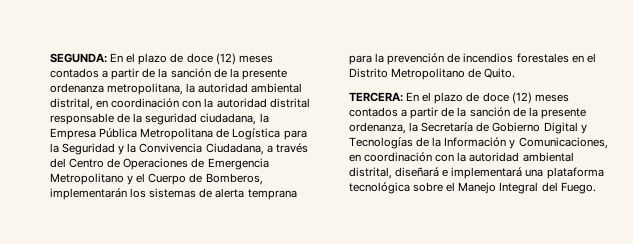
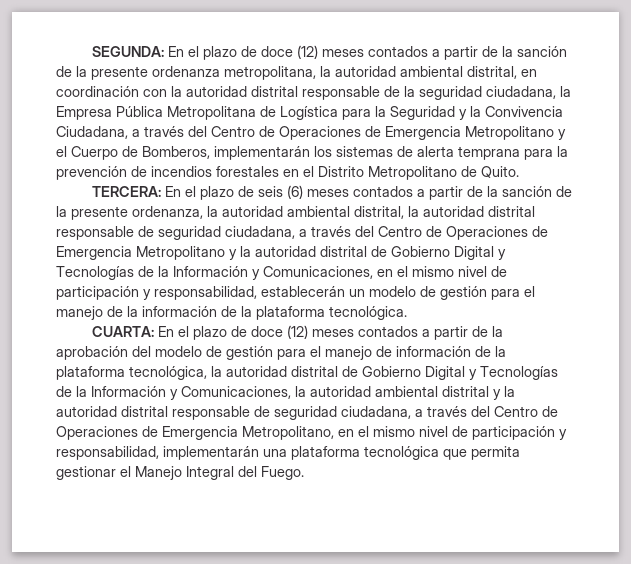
- TERCERA: En el plazo de doce (12) meses contados a partir de la sanción de la presente ordenanza, la Secretaría de Gobierno Digital y Tecnologías de la Información y Comunicaciones, en coordinación con la autoridad ambiental distrital, diseñará e implementará una plataforma tecnológica sobre el Manejo Integral del Fuego.
+ TERCERA: En el plazo de seis (6) meses contados a partir de la sanción de la presente ordenanza, la autoridad ambiental distrital, la autoridad distrital responsable de seguridad ciudadana, a través del Centro de Operaciones de Emergencia Metropolitano y la autoridad distrital de Gobierno Digital y Tecnologías de la Información y Comunicaciones, en el mismo nivel de participación y responsabilidad, establecerán un modelo de gestión para el manejo de la información de la plataforma tecnológica.
+ CUARTA: En el plazo de doce (12) meses contados a partir de la aprobación del modelo de gestión para el manejo de información de la plataforma tecnológica, la autoridad distrital de Gobierno Digital y Tecnologías de la Información y Comunicaciones, la autoridad ambiental distrital y la autoridad distrital responsable de seguridad ciudadana, a través del Centro de Operaciones de Emergencia Metropolitano, en el mismo nivel de participación y responsabilidad, implementarán una plataforma tecnológica que permita gestionar el Manejo Integral del Fuego.

